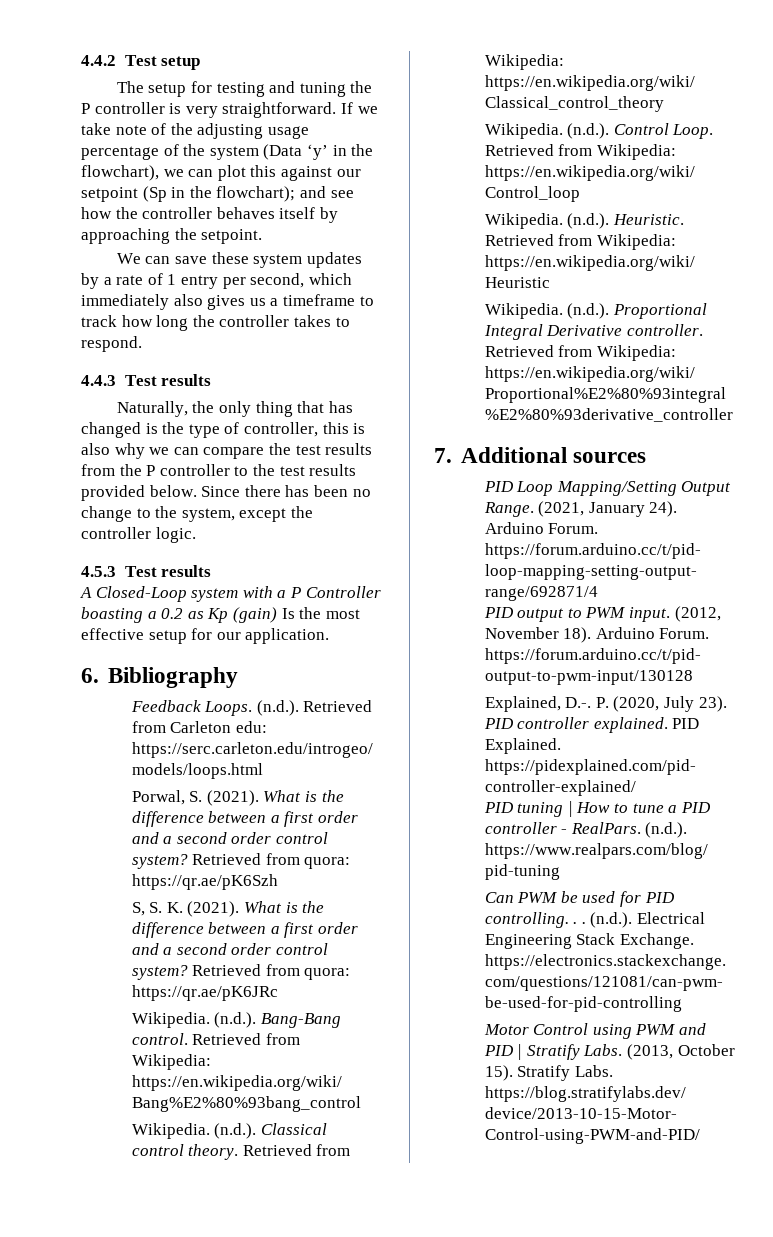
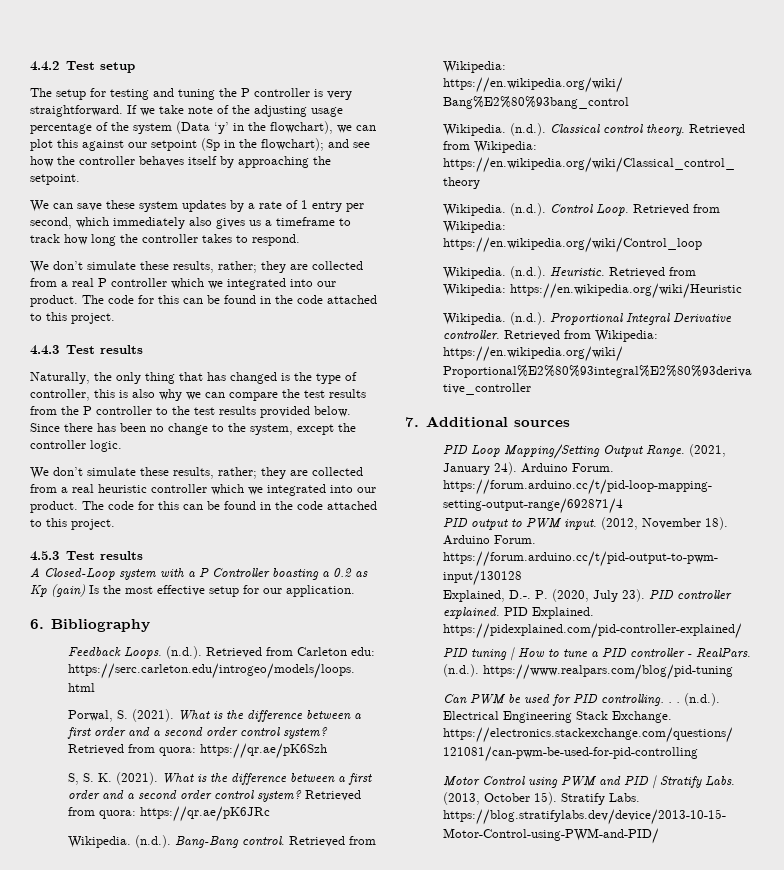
+ We don’t simulate these results, rather; they are collected from a real P controller which we integrated into our product. The code for this can be found in the code attached to this project.
+ We don’t simulate these results, rather; they are collected from a real heuristic controller which we integrated into our product. The code for this can be found in the code attached to this project.

